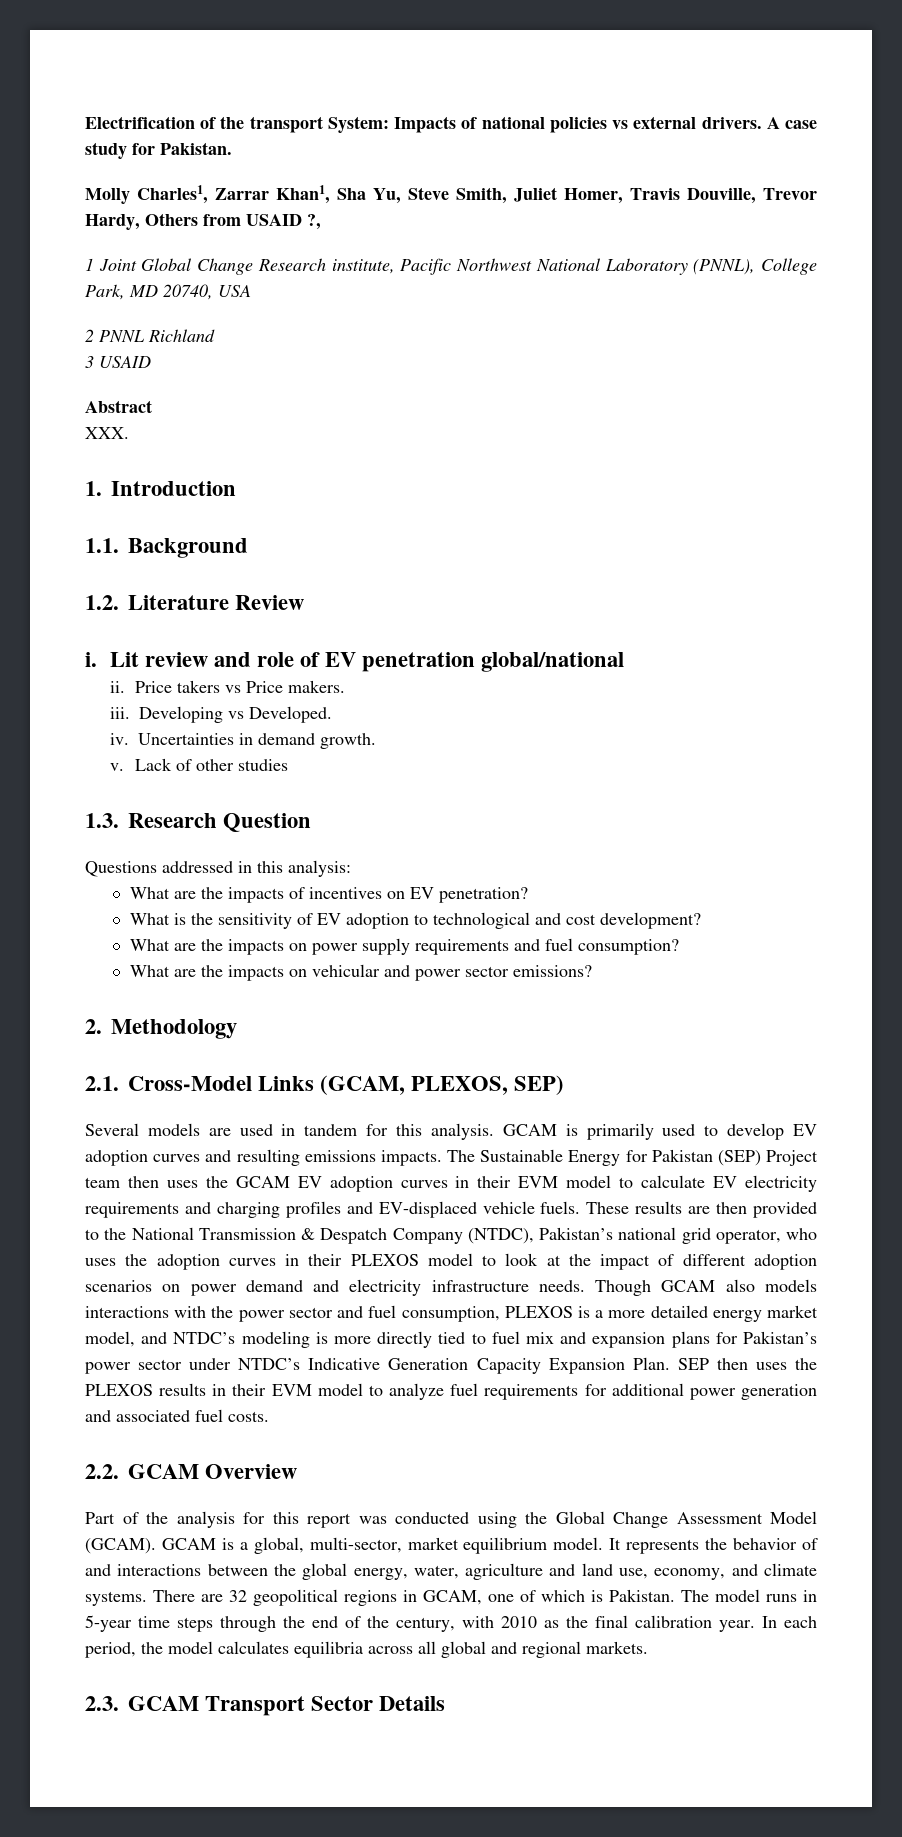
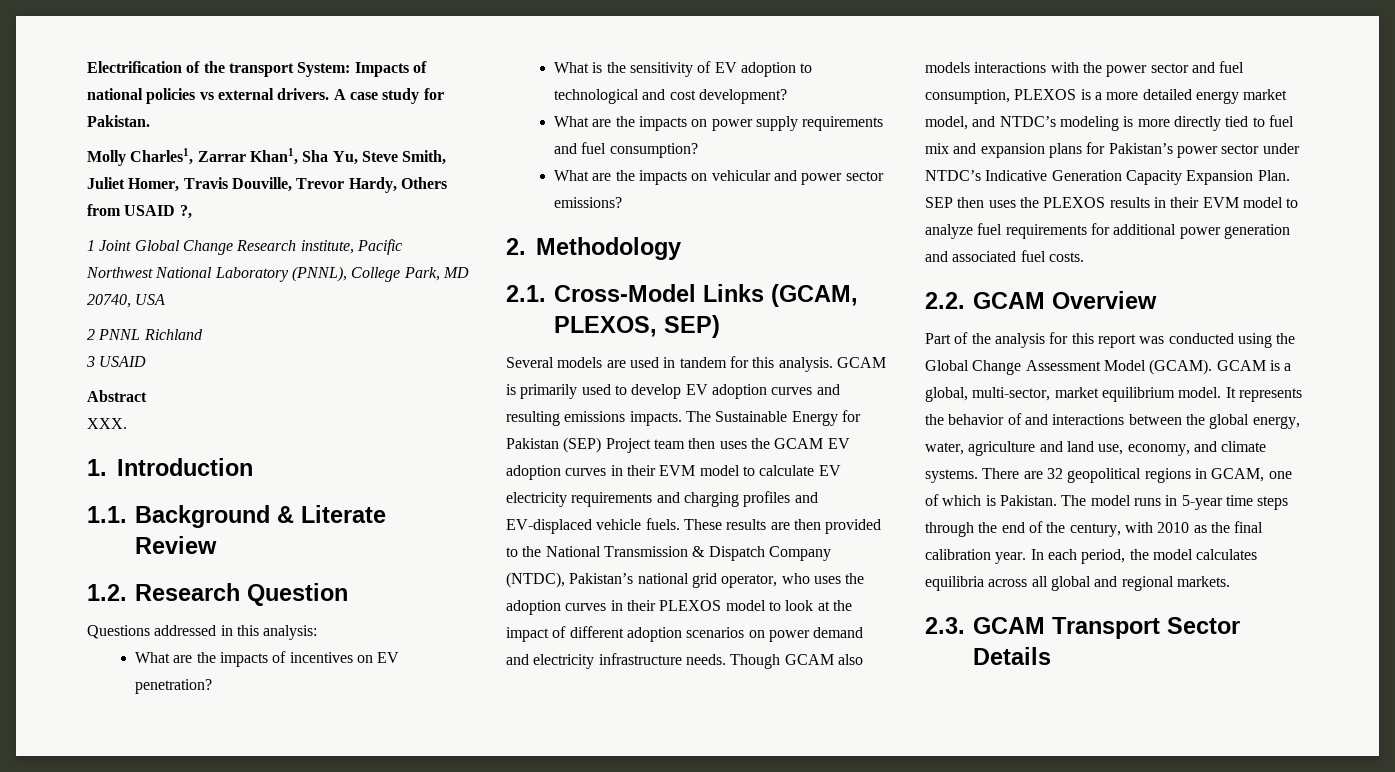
- 1.1. Background
- 1.2. Literature Review
+ 1.1. Background & Literate Review
- i. Lit review and role of EV penetration global/national
- ii. Price takers vs Price makers.
- iii. Developing vs Developed.
- iv. Uncertainties in demand growth.
- v. Lack of other studies
- 1.3. Research Question
+ 1.2. Research Question
- These results are then provided to the National Transmission & Despatch Company (NTDC), Pakistan’s national grid operator, who uses the adoption curves in their PLEXOS model to look at the impact of different adoption scenarios on power demand and electricity infrastructure needs.
+ These results are then provided to the National Transmission & Dispatch Company (NTDC), Pakistan’s national grid operator, who uses the adoption curves in their PLEXOS model to look at the impact of different adoption scenarios on power demand and electricity infrastructure needs.

